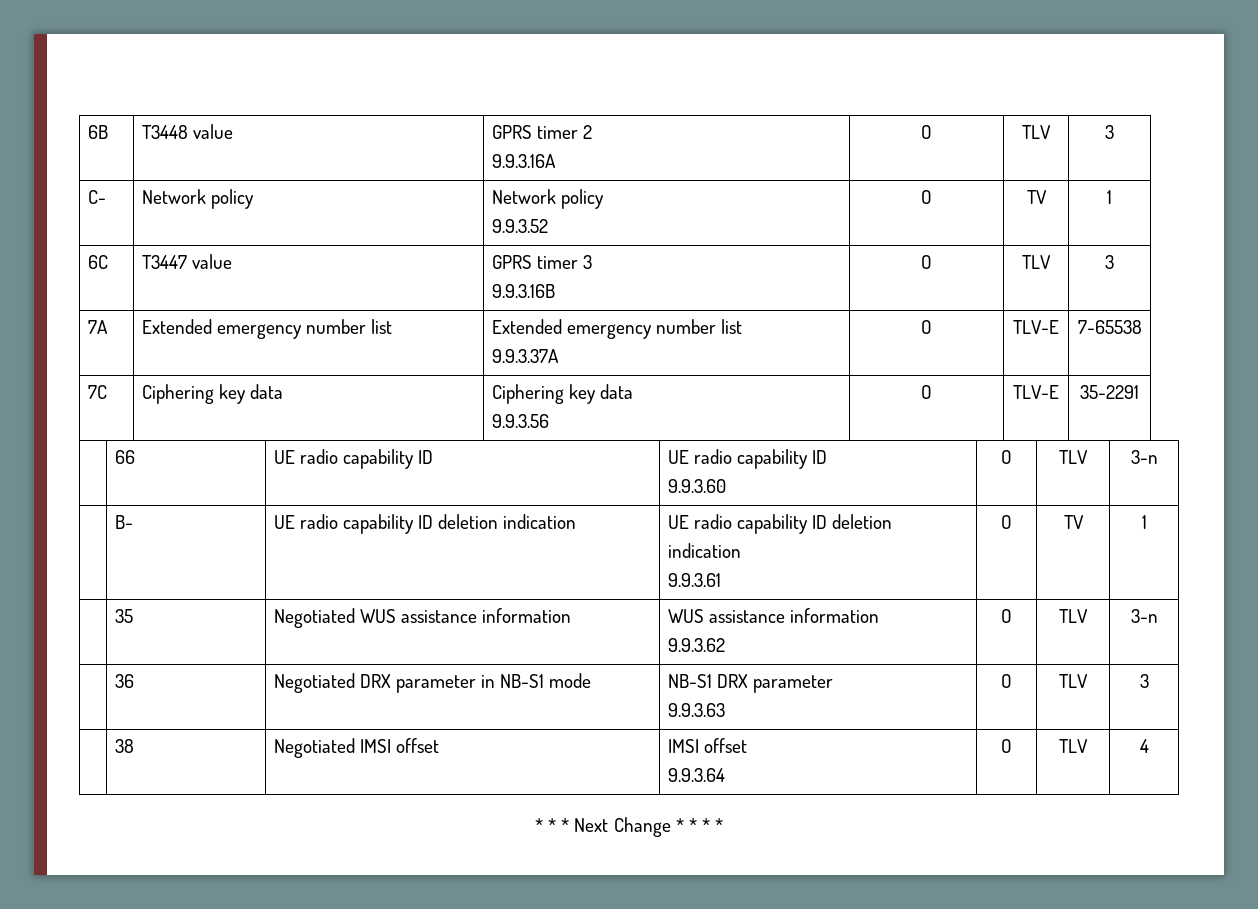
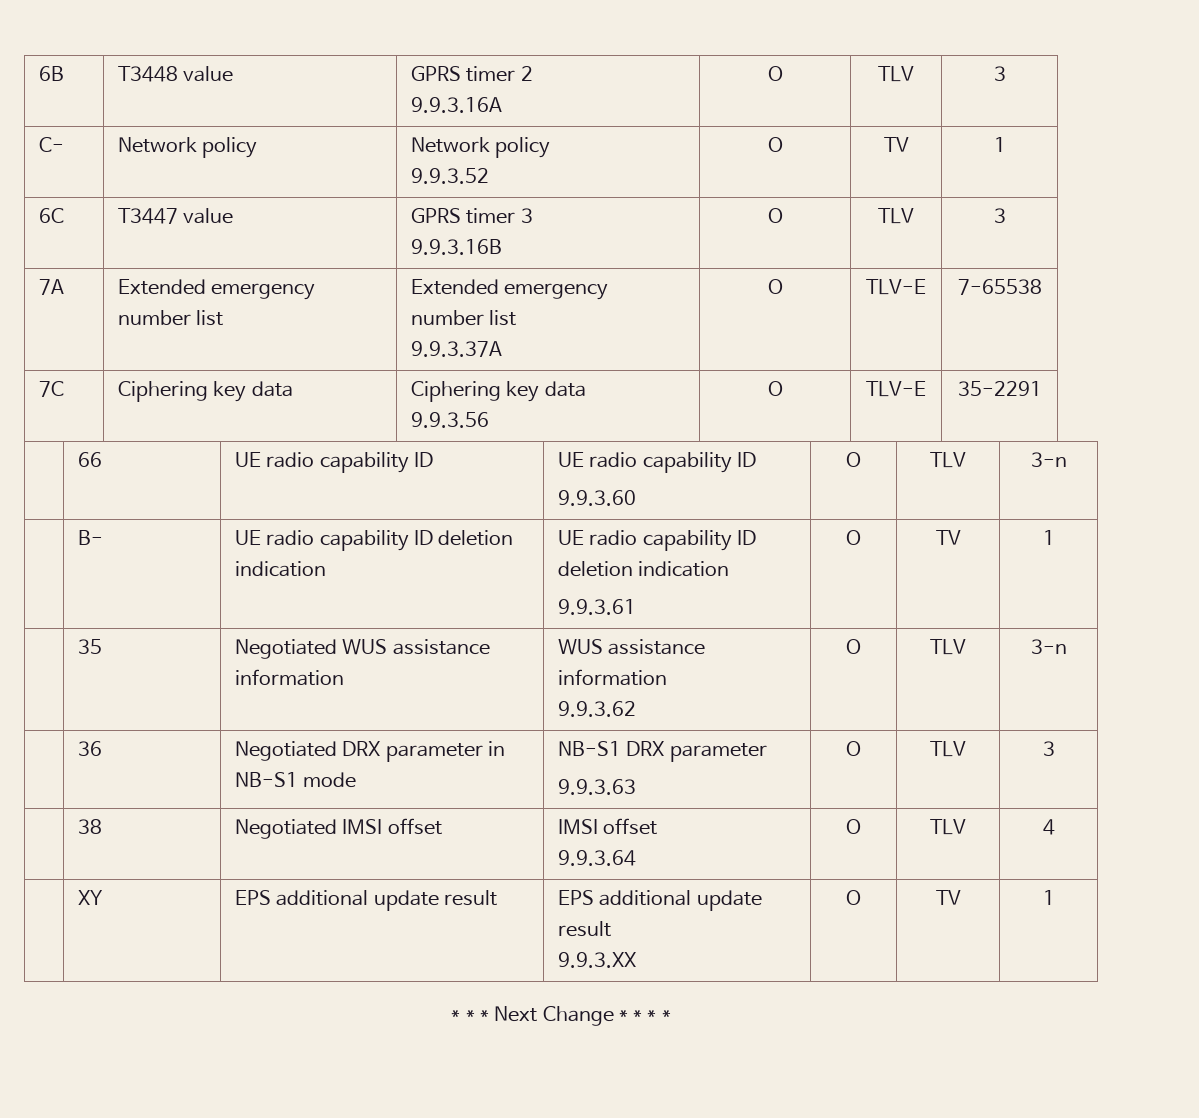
+ | XY | EPS additional update result | EPS additional update result
+ 9.9.3.XX | O | TV | 1

